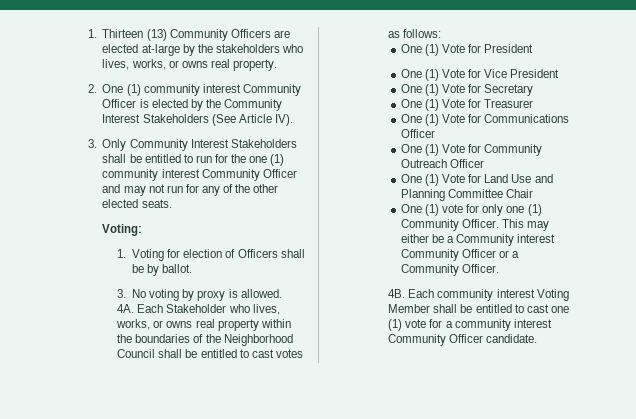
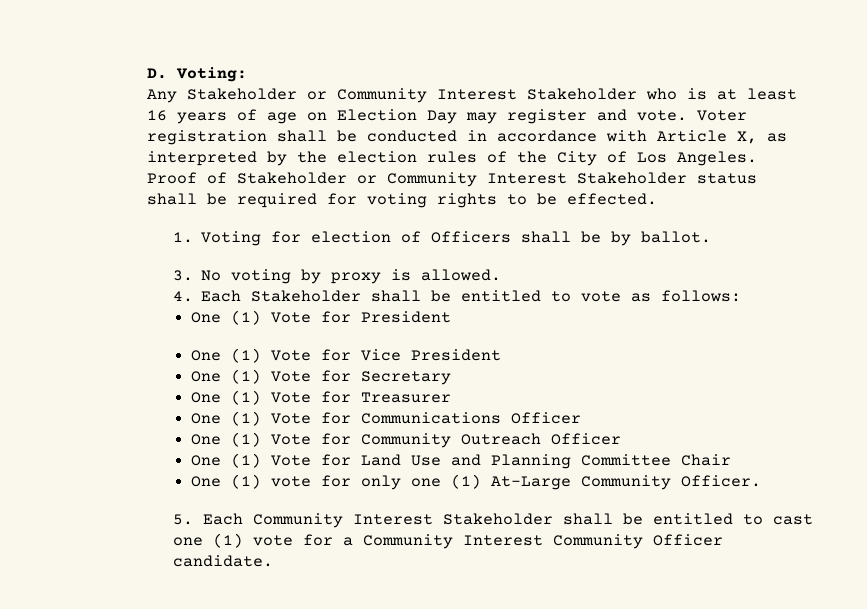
- 1. Thirteen (13) Community Officers are elected at-large by the stakeholders who lives, works, or owns real property.
- 2. One (1) community interest Community Officer is elected by the Community Interest Stakeholders (See Article IV).
- 3. Only Community Interest Stakeholders shall be entitled to run for the one (1) community interest Community Officer and may not run for any of the other elected seats.
- Voting:
+ D. Voting:
+ Any Stakeholder or Community Interest Stakeholder who is at least 16 years of age on Election Day may register and vote. Voter registration shall be conducted in accordance with Article X, as interpreted by the election rules of the City of Los Angeles. Proof of Stakeholder or Community Interest Stakeholder status shall be required for voting rights to be effected.
- 4A. Each Stakeholder who lives, works, or owns real property within the boundaries of the Neighborhood Council shall be entitled to cast votes as follows:
+ 4. Each Stakeholder shall be entitled to vote as follows:
- One (1) vote for only one (1) Community Officer. This may either be a Community interest Community Officer or a Community Officer.
- 4B. Each community interest Voting Member shall be entitled to cast one (1) vote for a community interest Community Officer candidate.
+ One (1) vote for only one (1) At-Large Community Officer.
+ 5. Each Community Interest Stakeholder shall be entitled to cast one (1) vote for a Community Interest Community Officer candidate.

